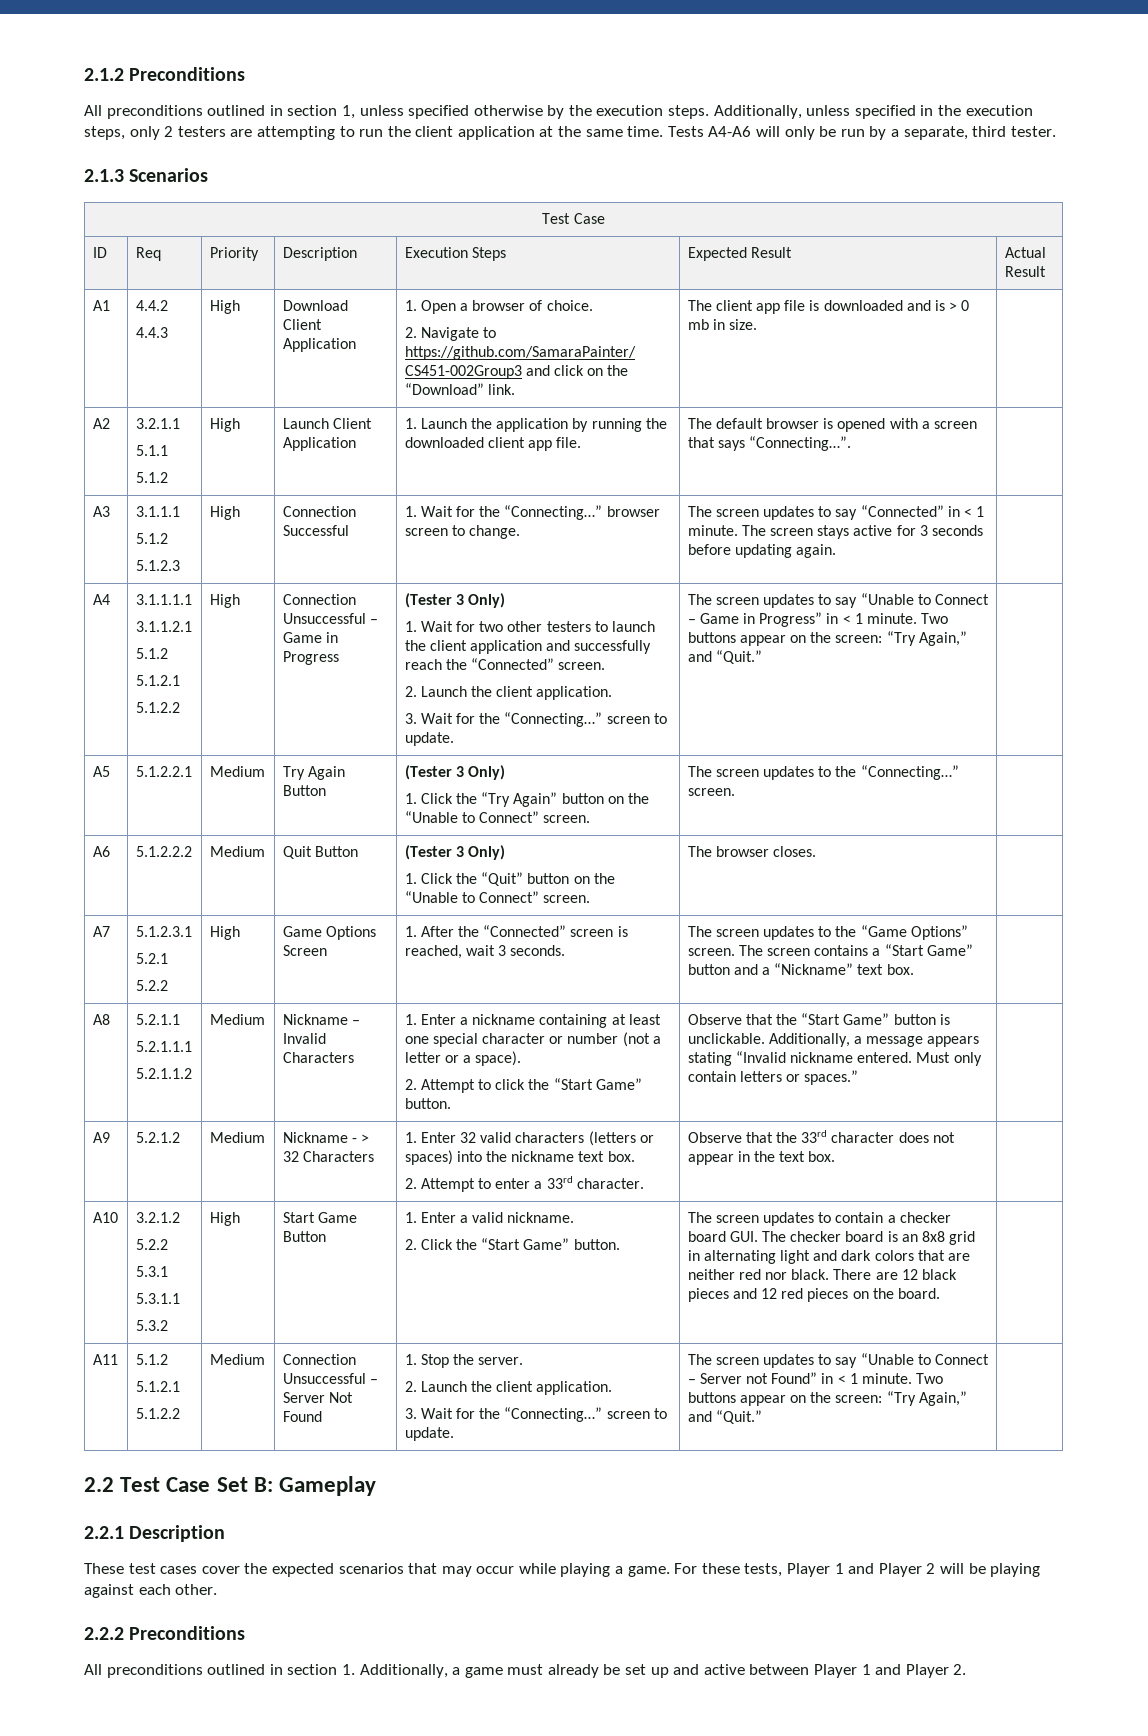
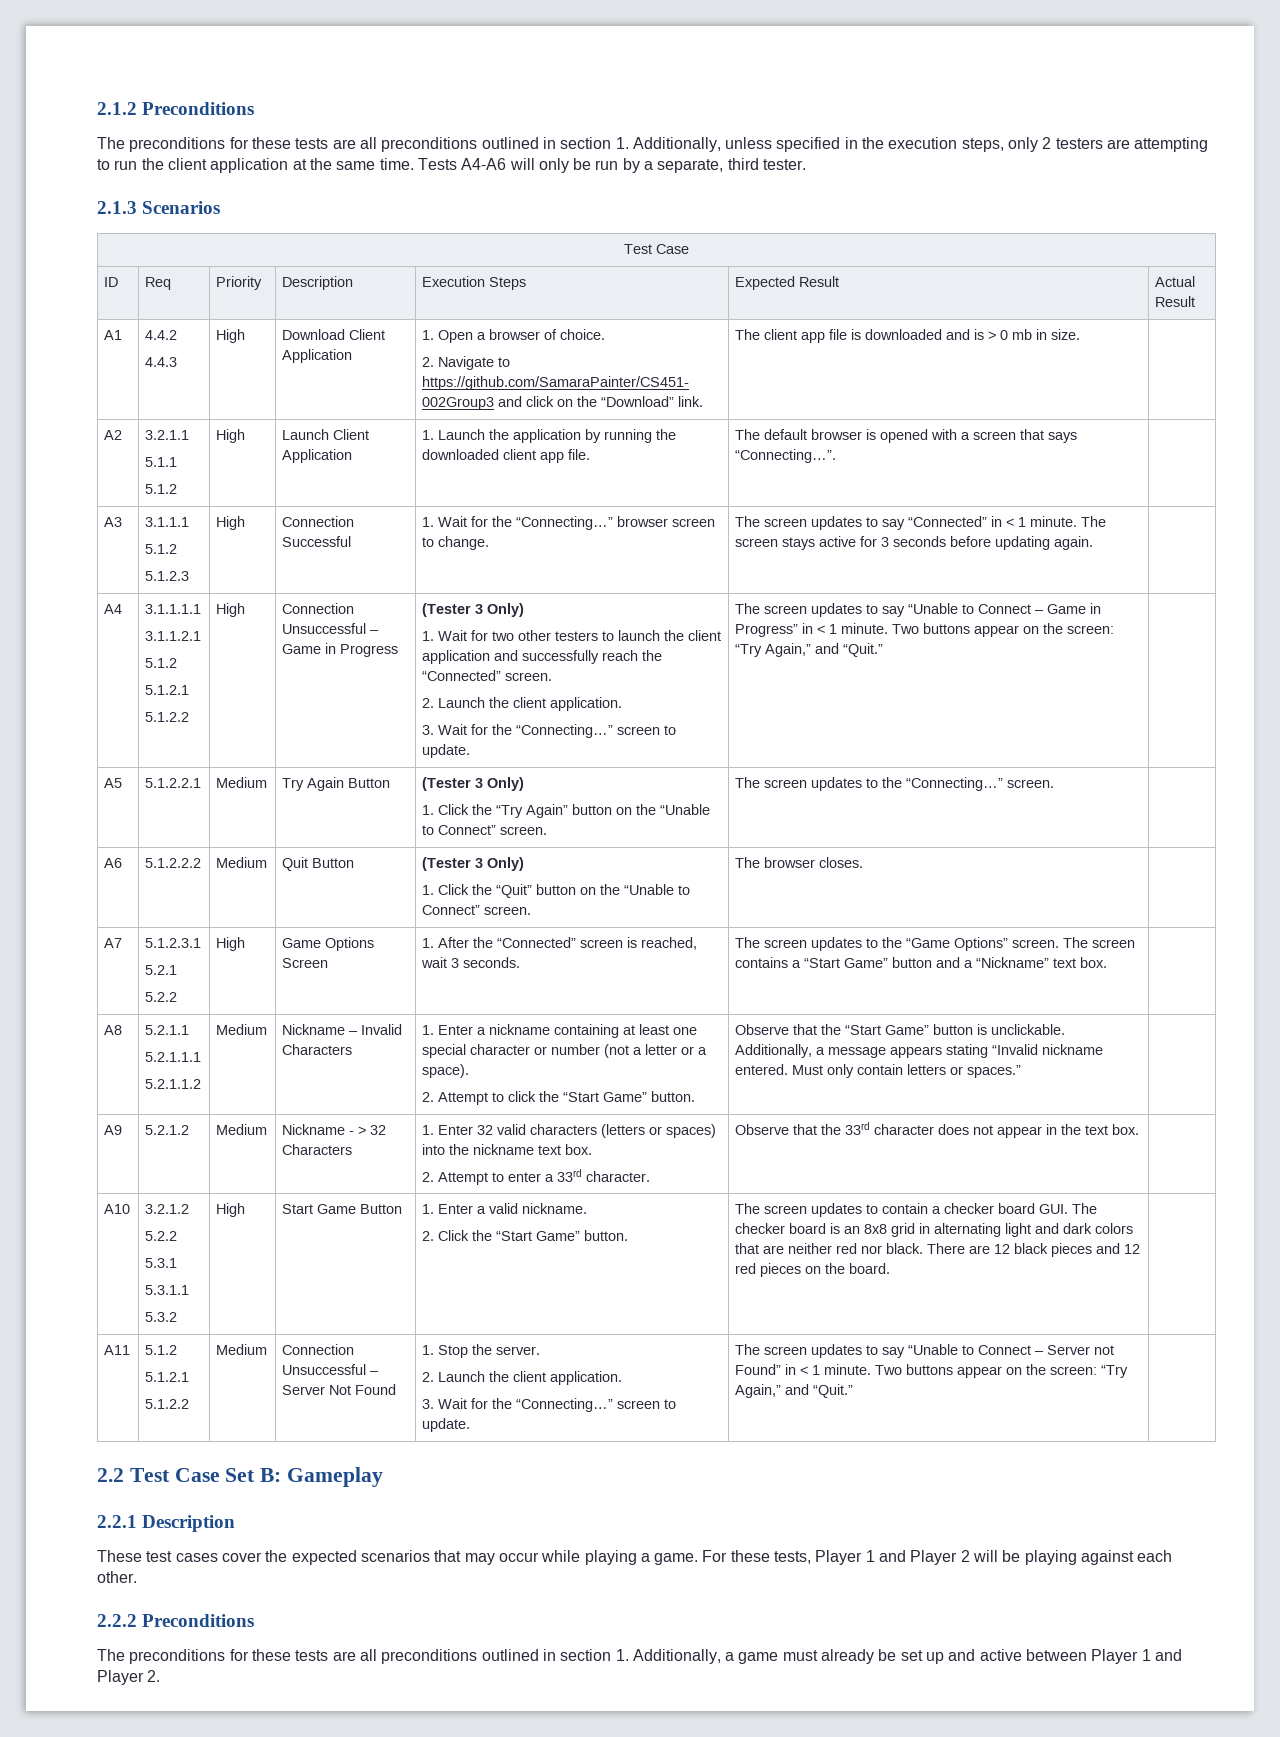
- All preconditions outlined in section 1, unless specified otherwise by the execution steps. Additionally, unless specified in the execution steps, only 2 testers are attempting to run the client application at the same time.
+ The preconditions for these tests are all preconditions outlined in section 1. Additionally, unless specified in the execution steps, only 2 testers are attempting to run the client application at the same time.
- All preconditions outlined in section 1. Additionally, a game must already be set up and active between Player 1 and Player 2.
+ The preconditions for these tests are all preconditions outlined in section 1. Additionally, a game must already be set up and active between Player 1 and Player 2.

